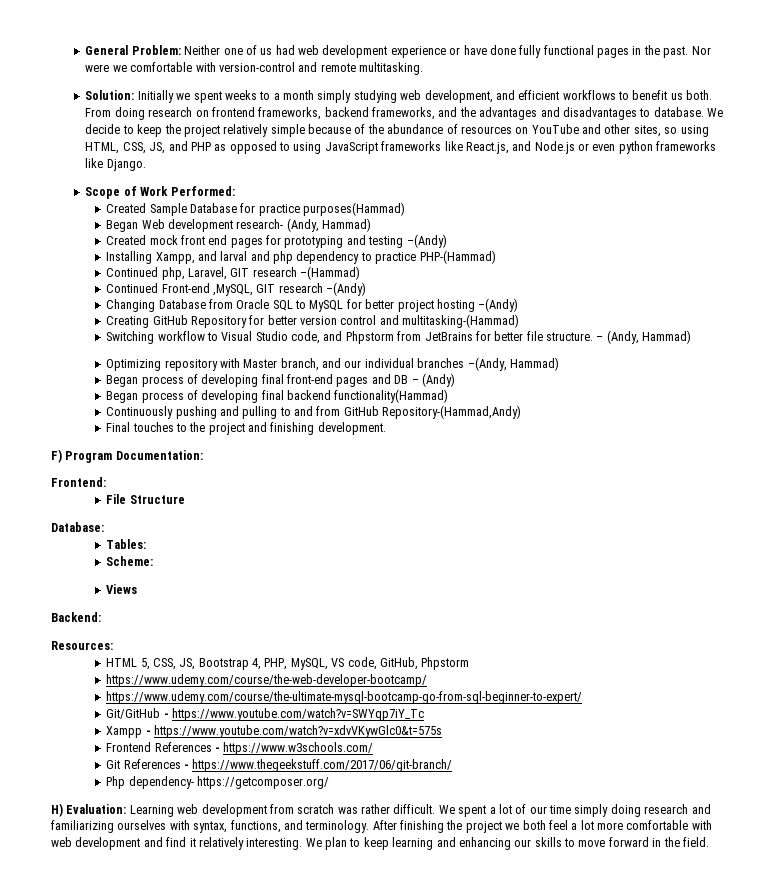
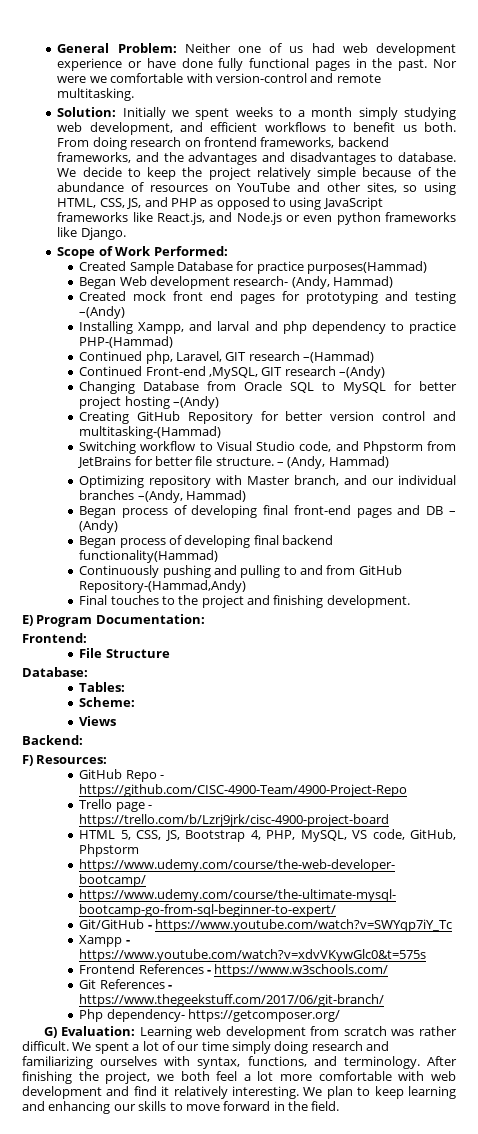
- F) Program Documentation:
+ E) Program Documentation:
- Resources:
+ F) Resources:
+ GitHub Repo - https://github.com/CISC-4900-Team/4900-Project-Repo
+ Trello page - https://trello.com/b/Lzrj9jrk/cisc-4900-project-board
- H) Evaluation: Learning web development from scratch was rather difficult.
+ G) Evaluation: Learning web development from scratch was rather difficult.
- After finishing the project we both feel a lot more comfortable with web development and find it relatively interesting.
+ After finishing the project, we both feel a lot more comfortable with web development and find it relatively interesting.

